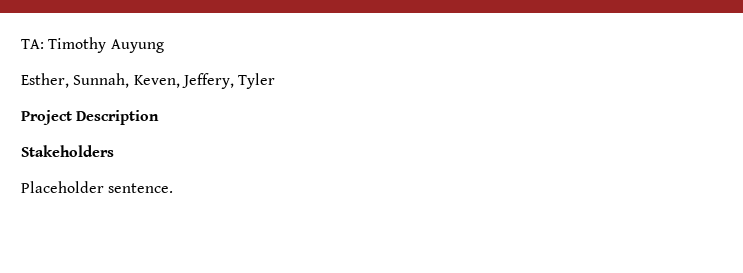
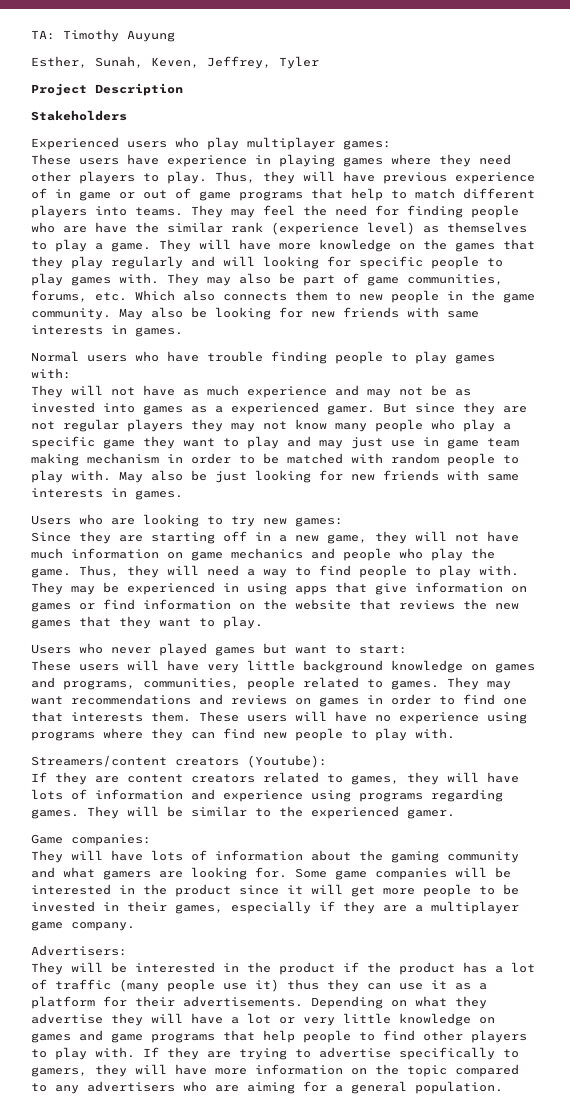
- Esther, Sunnah, Keven, Jeffery, Tyler
+ Esther, Sunah, Keven, Jeffrey, Tyler
- Placeholder sentence.
+ Experienced users who play multiplayer games:
+ These users have experience in playing games where they need other players to play. Thus, they will have previous experience of in game or out of game programs that help to match different players into teams. They may feel the need for finding people who are have the similar rank (experience level) as themselves to play a game. They will have more knowledge on the games that they play regularly and will looking for specific people to play games with. They may also be part of game communities, forums, etc. Which also connects them to new people in the game community. May also be looking for new friends with same interests in games.
+ Normal users who have trouble finding people to play games with:
+ They will not have as much experience and may not be as invested into games as a experienced gamer. But since they are not regular players they may not know many people who play a specific game they want to play and may just use in game team making mechanism in order to be matched with random people to play with. May also be just looking for new friends with same interests in games.
+ Users who are looking to try new games:
+ Since they are starting off in a new game, they will not have much information on game mechanics and people who play the game. Thus, they will need a way to find people to play with. They may be experienced in using apps that give information on games or find information on the website that reviews the new games that they want to play.
+ Users who never played games but want to start:
+ These users will have very little background knowledge on games and programs, communities, people related to games. They may want recommendations and reviews on games in order to find one that interests them. These users will have no experience using programs where they can find new people to play with.
+ Streamers/content creators (Youtube):
+ If they are content creators related to games, they will have lots of information and experience using programs regarding games. They will be similar to the experienced gamer.
+ Game companies:
+ They will have lots of information about the gaming community and what gamers are looking for. Some game companies will be interested in the product since it will get more people to be invested in their games, especially if they are a multiplayer game company.
+ Advertisers:
+ They will be interested in the product if the product has a lot of traffic (many people use it) thus they can use it as a platform for their advertisements. Depending on what they advertise they will have a lot or very little knowledge on games and game programs that help people to find other players to play with. If they are trying to advertise specifically to gamers, they will have more information on the topic compared to any advertisers who are aiming for a general population.

